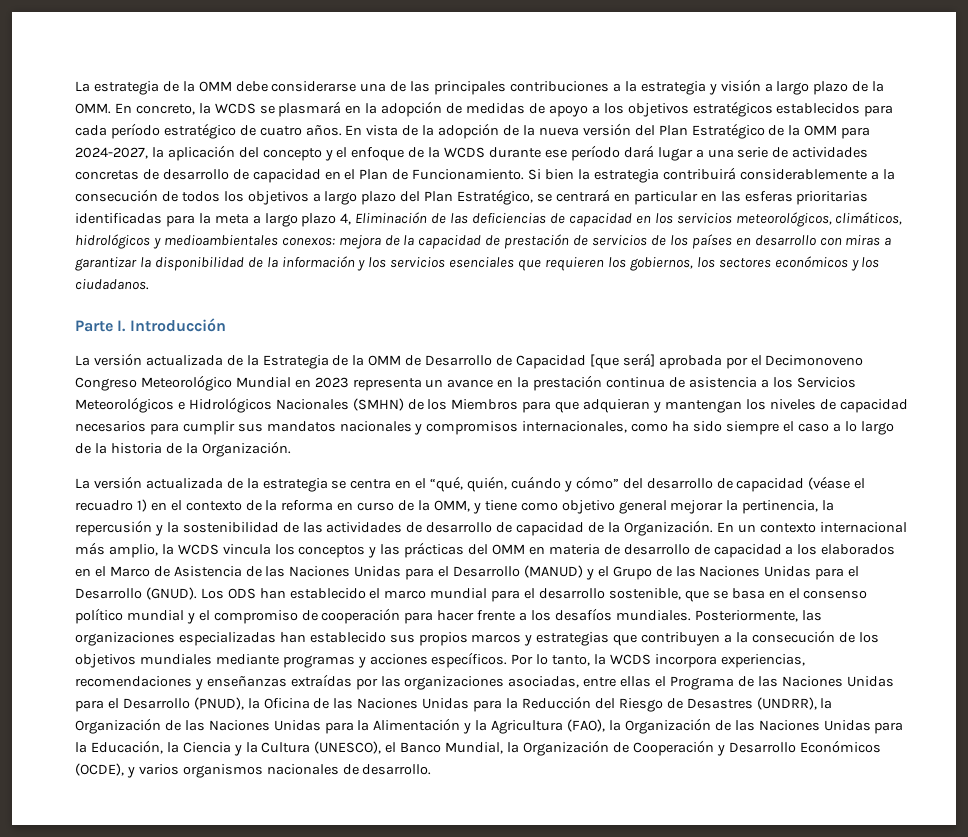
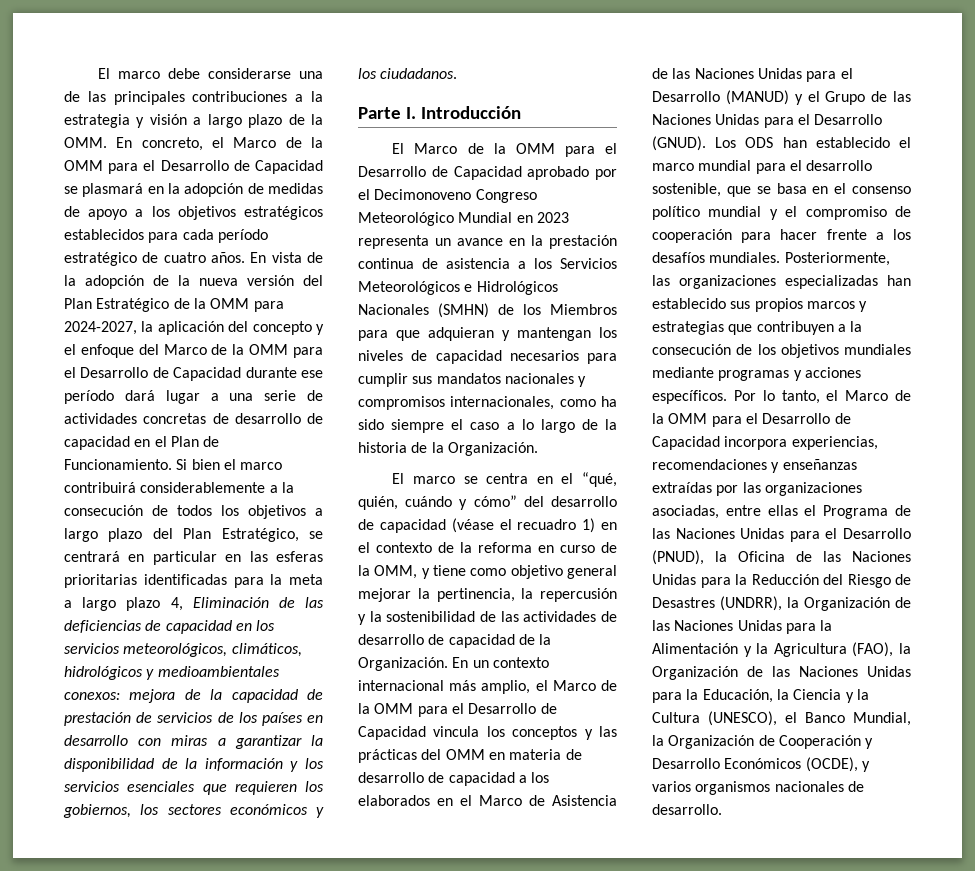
- La estrategia de la OMM debe considerarse una de las principales contribuciones a la estrategia y visión a largo plazo de la OMM. En concreto, la WCDS se plasmará en la adopción de medidas de apoyo a los objetivos estratégicos establecidos para cada período estratégico de cuatro años.
+ El marco debe considerarse una de las principales contribuciones a la estrategia y visión a largo plazo de la OMM. En concreto, el Marco de la OMM para el Desarrollo de Capacidad se plasmará en la adopción de medidas de apoyo a los objetivos estratégicos establecidos para cada período estratégico de cuatro años.
- En vista de la adopción de la nueva versión del Plan Estratégico de la OMM para 2024-2027, la aplicación del concepto y el enfoque de la WCDS durante ese período dará lugar a una serie de actividades concretas de desarrollo de capacidad en el Plan de Funcionamiento.
+ En vista de la adopción de la nueva versión del Plan Estratégico de la OMM para 2024-2027, la aplicación del concepto y el enfoque del Marco de la OMM para el Desarrollo de Capacidad durante ese período dará lugar a una serie de actividades concretas de desarrollo de capacidad en el Plan de Funcionamiento.
- Si bien la estrategia contribuirá considerablemente a la consecución de todos los objetivos a largo plazo del Plan Estratégico, se centrará en particular en las esferas prioritarias identificadas para la meta a largo plazo 4, Eliminación de las deficiencias de capacidad en los servicios meteorológicos, climáticos, hidrológicos y medioambientales conexos:
+ Si bien el marco contribuirá considerablemente a la consecución de todos los objetivos a largo plazo del Plan Estratégico, se centrará en particular en las esferas prioritarias identificadas para la meta a largo plazo 4, Eliminación de las deficiencias de capacidad en los servicios meteorológicos, climáticos, hidrológicos y medioambientales conexos:
- La versión actualizada de la Estrategia de la OMM de Desarrollo de Capacidad [que será] aprobada por el Decimonoveno Congreso Meteorológico Mundial en 2023 representa un avance en la prestación continua de asistencia a los Servicios Meteorológicos e Hidrológicos Nacionales (SMHN) de los Miembros para que adquieran y mantengan los niveles de capacidad necesarios para cumplir sus mandatos nacionales y compromisos internacionales, como ha sido siempre el caso a lo largo de la historia de la Organización.
+ El Marco de la OMM para el Desarrollo de Capacidad aprobado por el Decimonoveno Congreso Meteorológico Mundial en 2023 representa un avance en la prestación continua de asistencia a los Servicios Meteorológicos e Hidrológicos Nacionales (SMHN) de los Miembros para que adquieran y mantengan los niveles de capacidad necesarios para cumplir sus mandatos nacionales y compromisos internacionales, como ha sido siempre el caso a lo largo de la historia de la Organización.
- La versión actualizada de la estrategia se centra en el “qué, quién, cuándo y cómo” del desarrollo de capacidad (véase el recuadro 1) en el contexto de la reforma en curso de la OMM, y tiene como objetivo general mejorar la pertinencia, la repercusión y la sostenibilidad de las actividades de desarrollo de capacidad de la Organización.
+ El marco se centra en el “qué, quién, cuándo y cómo” del desarrollo de capacidad (véase el recuadro 1) en el contexto de la reforma en curso de la OMM, y tiene como objetivo general mejorar la pertinencia, la repercusión y la sostenibilidad de las actividades de desarrollo de capacidad de la Organización.
- En un contexto internacional más amplio, la WCDS vincula los conceptos y las prácticas del OMM en materia de desarrollo de capacidad a los elaborados en el Marco de Asistencia de las Naciones Unidas para el Desarrollo (MANUD) y el Grupo de las Naciones Unidas para el Desarrollo (GNUD).
+ En un contexto internacional más amplio, el Marco de la OMM para el Desarrollo de Capacidad vincula los conceptos y las prácticas del OMM en materia de desarrollo de capacidad a los elaborados en el Marco de Asistencia de las Naciones Unidas para el Desarrollo (MANUD) y el Grupo de las Naciones Unidas para el Desarrollo (GNUD).
- Por lo tanto, la WCDS incorpora experiencias, recomendaciones y enseñanzas extraídas por las organizaciones asociadas, entre ellas el Programa de las Naciones Unidas para el Desarrollo (PNUD), la Oficina de las Naciones Unidas para la Reducción del Riesgo de Desastres (UNDRR), la Organización de las Naciones Unidas para la Alimentación y la Agricultura (FAO), la Organización de las Naciones Unidas para la Educación, la Ciencia y la Cultura (UNESCO), el Banco Mundial, la Organización de Cooperación y Desarrollo Económicos (OCDE), y varios organismos nacionales de desarrollo.
+ Por lo tanto, el Marco de la OMM para el Desarrollo de Capacidad incorpora experiencias, recomendaciones y enseñanzas extraídas por las organizaciones asociadas, entre ellas el Programa de las Naciones Unidas para el Desarrollo (PNUD), la Oficina de las Naciones Unidas para la Reducción del Riesgo de Desastres (UNDRR), la Organización de las Naciones Unidas para la Alimentación y la Agricultura (FAO), la Organización de las Naciones Unidas para la Educación, la Ciencia y la Cultura (UNESCO), el Banco Mundial, la Organización de Cooperación y Desarrollo Económicos (OCDE), y varios organismos nacionales de desarrollo.

